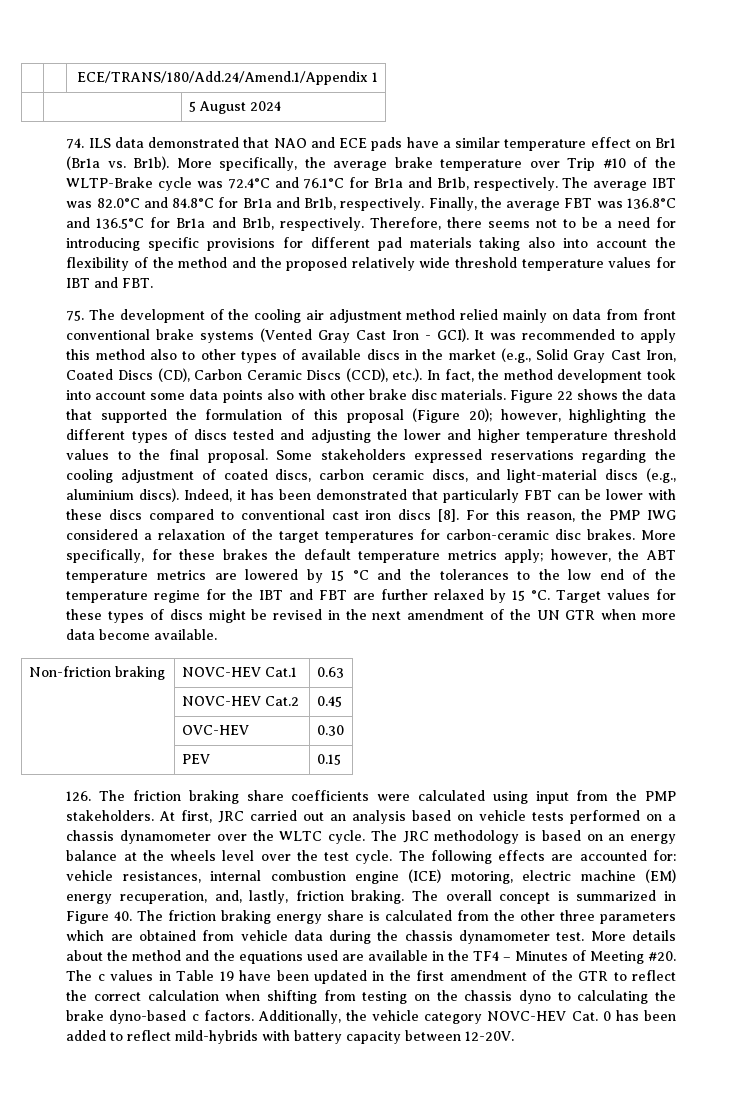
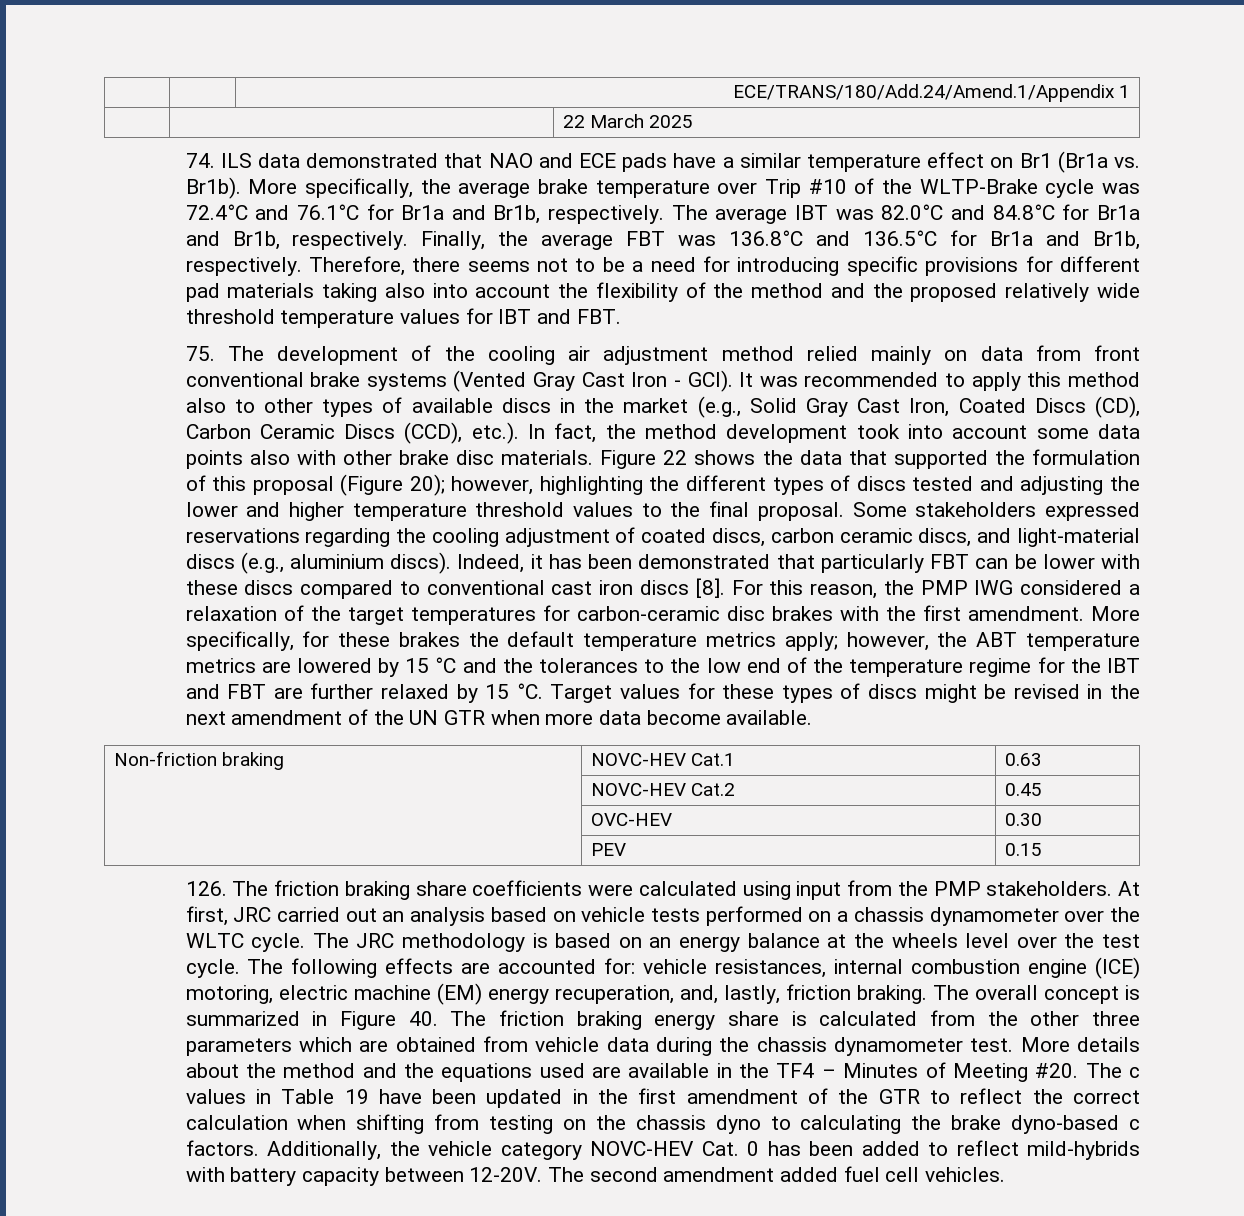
- | | 5 August 2024
+ | | 22 March 2025
- For this reason, the PMP IWG considered a relaxation of the target temperatures for carbon-ceramic disc brakes.
+ For this reason, the PMP IWG considered a relaxation of the target temperatures for carbon-ceramic disc brakes with the first amendment.
+ The second amendment added fuel cell vehicles.

